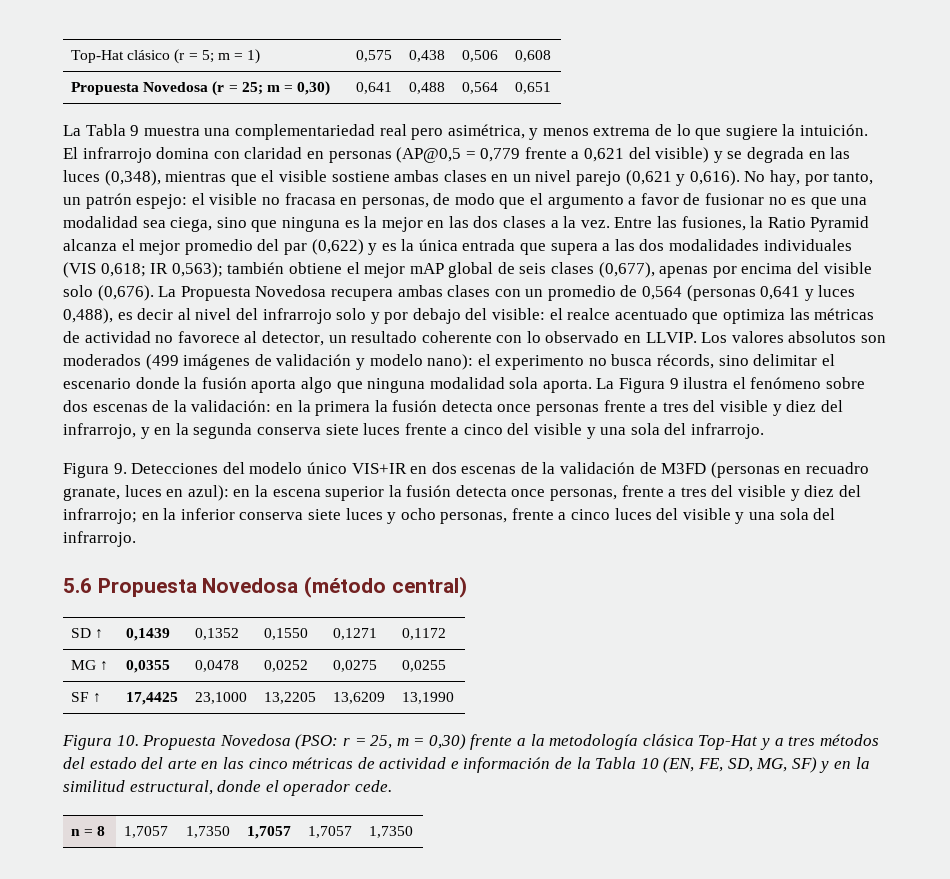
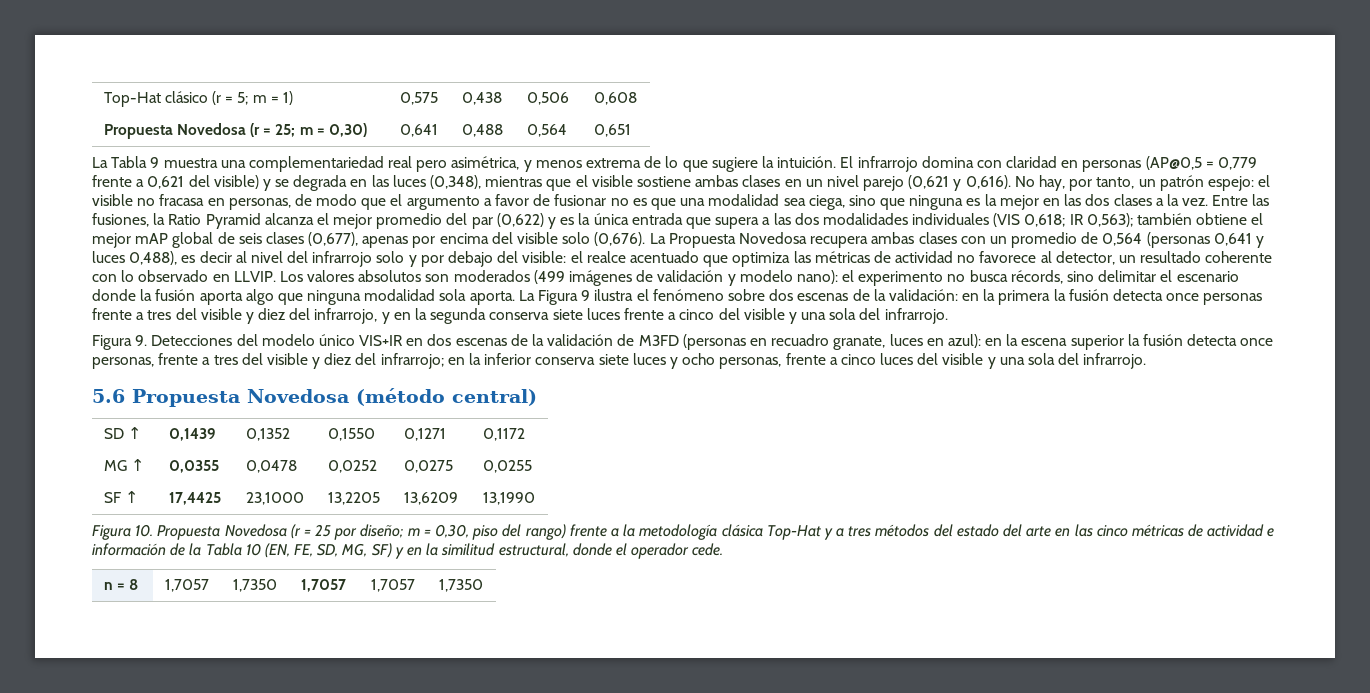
- Figura 10. Propuesta Novedosa (PSO: r = 25, m = 0,30) frente a la metodología clásica Top-Hat y a tres métodos del estado del arte en las cinco métricas de actividad e información de la Tabla 10 (EN, FE, SD, MG, SF) y en la similitud estructural, donde el operador cede.
+ Figura 10. Propuesta Novedosa (r = 25 por diseño; m = 0,30, piso del rango) frente a la metodología clásica Top-Hat y a tres métodos del estado del arte en las cinco métricas de actividad e información de la Tabla 10 (EN, FE, SD, MG, SF) y en la similitud estructural, donde el operador cede.

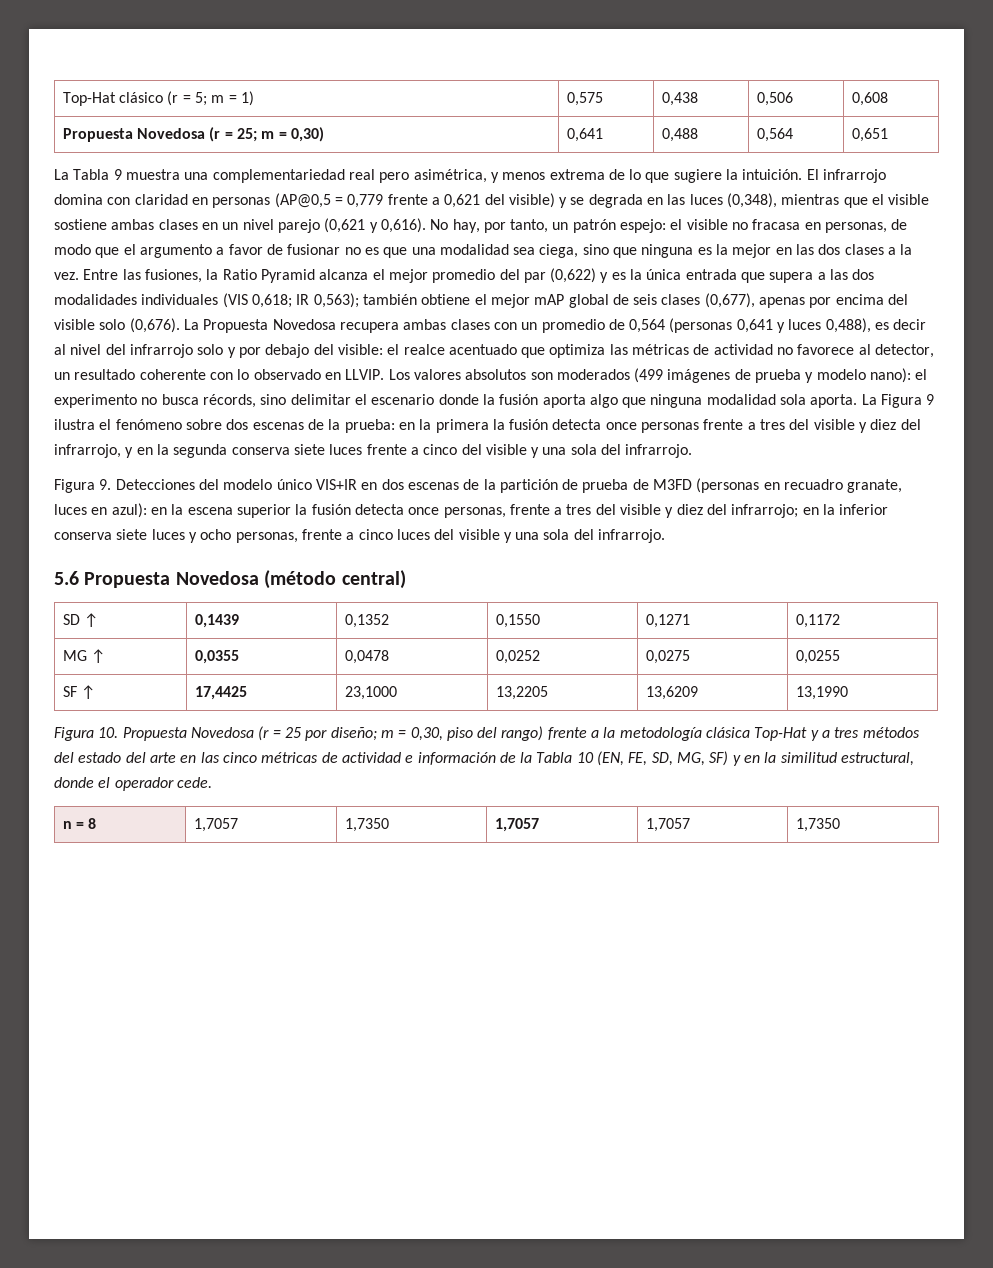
- Los valores absolutos son moderados (499 imágenes de validación y modelo nano): el experimento no busca récords, sino delimitar el escenario donde la fusión aporta algo que ninguna modalidad sola aporta.
+ Los valores absolutos son moderados (499 imágenes de prueba y modelo nano): el experimento no busca récords, sino delimitar el escenario donde la fusión aporta algo que ninguna modalidad sola aporta.
- La Figura 9 ilustra el fenómeno sobre dos escenas de la validación: en la primera la fusión detecta once personas frente a tres del visible y diez del infrarrojo, y en la segunda conserva siete luces frente a cinco del visible y una sola del infrarrojo.
+ La Figura 9 ilustra el fenómeno sobre dos escenas de la prueba: en la primera la fusión detecta once personas frente a tres del visible y diez del infrarrojo, y en la segunda conserva siete luces frente a cinco del visible y una sola del infrarrojo.
- Figura 9. Detecciones del modelo único VIS+IR en dos escenas de la validación de M3FD (personas en recuadro granate, luces en azul): en la escena superior la fusión detecta once personas, frente a tres del visible y diez del infrarrojo; en la inferior conserva siete luces y ocho personas, frente a cinco luces del visible y una sola del infrarrojo.
+ Figura 9. Detecciones del modelo único VIS+IR en dos escenas de la partición de prueba de M3FD (personas en recuadro granate, luces en azul): en la escena superior la fusión detecta once personas, frente a tres del visible y diez del infrarrojo; en la inferior conserva siete luces y ocho personas, frente a cinco luces del visible y una sola del infrarrojo.

